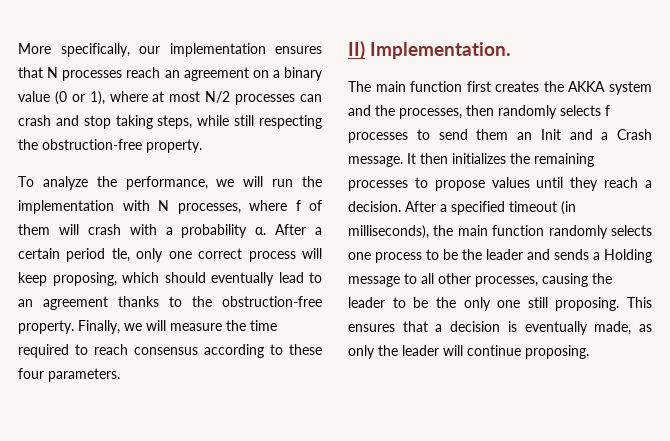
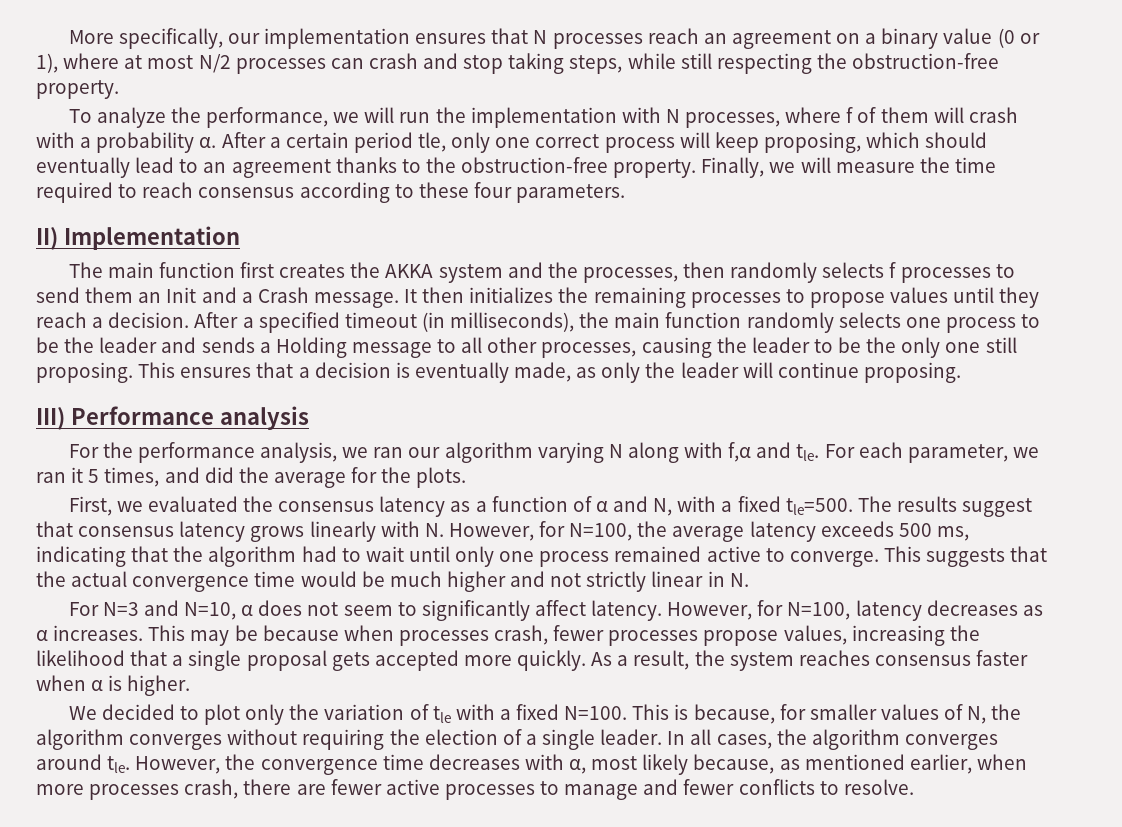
- II) Implementation.
+ II) Implementation
+ III) Performance analysis
+ For the performance analysis, we ran our algorithm varying N along with f,α and tle. For each parameter, we ran it 5 times, and did the average for the plots.
+ First, we evaluated the consensus latency as a function of α and N, with a fixed tle=500. The results suggest that consensus latency grows linearly with N. However, for N=100, the average latency exceeds 500 ms, indicating that the algorithm had to wait until only one process remained active to converge. This suggests that the actual convergence time would be much higher and not strictly linear in N.
+ For N=3 and N=10, α does not seem to significantly affect latency. However, for N=100, latency decreases as α increases. This may be because when processes crash, fewer processes propose values, increasing the likelihood that a single proposal gets accepted more quickly. As a result, the system reaches consensus faster when α is higher.
+ We decided to plot only the variation of tle with a fixed N=100. This is because, for smaller values of N, the algorithm converges without requiring the election of a single leader. In all cases, the algorithm converges around tle. However, the convergence time decreases with α, most likely because, as mentioned earlier, when more processes crash, there are fewer active processes to manage and fewer conflicts to resolve.

